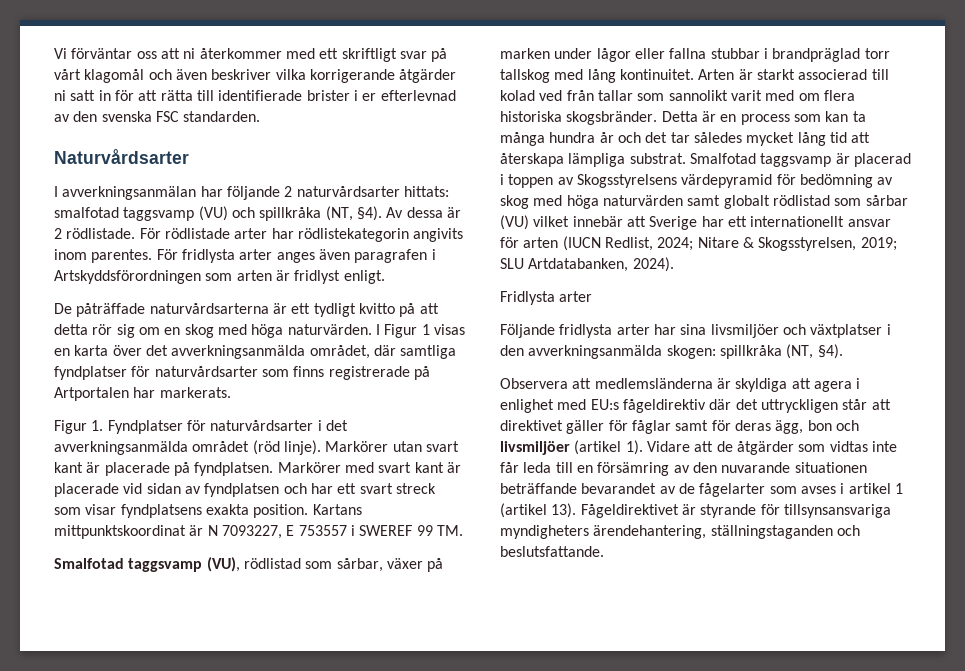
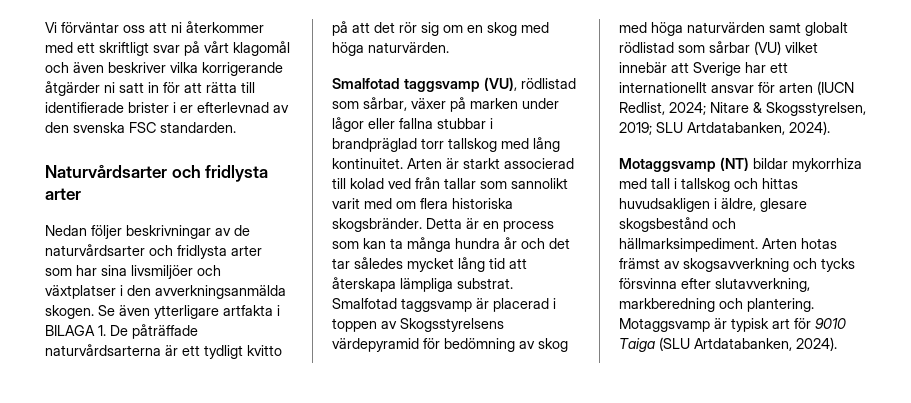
- Naturvårdsarter
- I avverkningsanmälan har följande 2 naturvårdsarter hittats: smalfotad taggsvamp (VU) och spillkråka (NT, §4). Av dessa är 2 rödlistade. För rödlistade arter har rödlistekategorin angivits inom parentes. För fridlysta arter anges även paragrafen i Artskyddsförordningen som arten är fridlyst enligt.
- De påträffade naturvårdsarterna är ett tydligt kvitto på att detta rör sig om en skog med höga naturvärden. I Figur 1 visas en karta över det avverkningsanmälda området, där samtliga fyndplatser för naturvårdsarter som finns registrerade på Artportalen har markerats.
- Figur 1. Fyndplatser för naturvårdsarter i det avverkningsanmälda området (röd linje). Markörer utan svart kant är placerade på fyndplatsen. Markörer med svart kant är placerade vid sidan av fyndplatsen och har ett svart streck som visar fyndplatsens exakta position. Kartans mittpunktskoordinat är N 7093227, E 753557 i SWEREF 99 TM.
+ Naturvårdsarter och fridlysta arter
+ Nedan följer beskrivningar av de naturvårdsarter och fridlysta arter som har sina livsmiljöer och växtplatser i den avverkningsanmälda skogen. Se även ytterligare artfakta i BILAGA 1. De påträffade naturvårdsarterna är ett tydligt kvitto på att det rör sig om en skog med höga naturvärden.
- Fridlysta arter
- Följande fridlysta arter har sina livsmiljöer och växtplatser i den avverkningsanmälda skogen: spillkråka (NT, §4).
- Observera att medlemsländerna är skyldiga att agera i enlighet med EU:s fågeldirektiv där det uttryckligen står att direktivet gäller för fåglar samt för deras ägg, bon och livsmiljöer (artikel 1). Vidare att de åtgärder som vidtas inte får leda till en försämring av den nuvarande situationen beträffande bevarandet av de fågelarter som avses i artikel 1 (artikel 13). Fågeldirektivet är styrande för tillsynsansvariga myndigheters ärendehantering, ställningstaganden och beslutsfattande.
+ Motaggsvamp (NT) bildar mykorrhiza med tall i tallskog och hittas huvudsakligen i äldre, glesare skogsbestånd och hällmarksimpediment. Arten hotas främst av skogsavverkning och tycks försvinna efter slutavverkning, markberedning och plantering. Motaggsvamp är typisk art för 9010 Taiga (SLU Artdatabanken, 2024).

